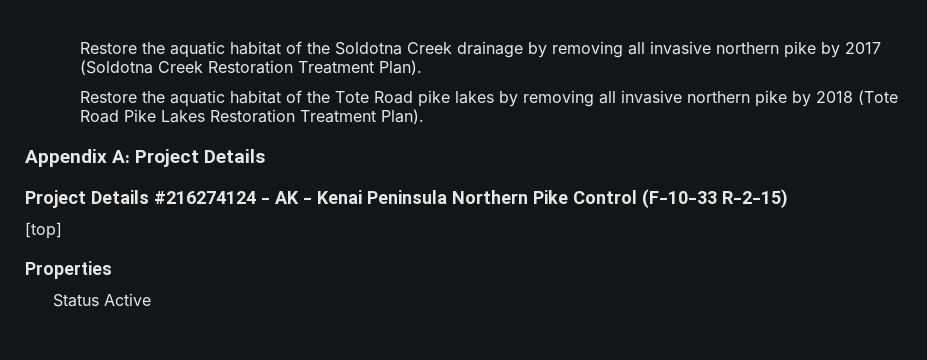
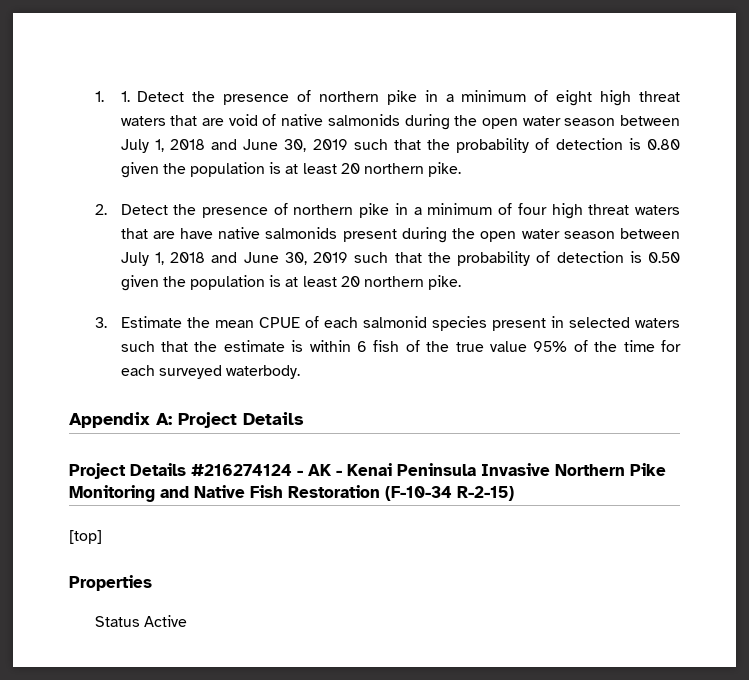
- Restore the aquatic habitat of the Soldotna Creek drainage by removing all invasive northern pike by 2017 (Soldotna Creek Restoration Treatment Plan).
- Restore the aquatic habitat of the Tote Road pike lakes by removing all invasive northern pike by 2018 (Tote Road Pike Lakes Restoration Treatment Plan).
+ 1. 1. Detect the presence of northern pike in a minimum of eight high threat waters that are void of native salmonids during the open water season between July 1, 2018 and June 30, 2019 such that the probability of detection is 0.80 given the population is at least 20 northern pike.
+ 2. Detect the presence of northern pike in a minimum of four high threat waters that are have native salmonids present during the open water season between July 1, 2018 and June 30, 2019 such that the probability of detection is 0.50 given the population is at least 20 northern pike.
+ 3. Estimate the mean CPUE of each salmonid species present in selected waters such that the estimate is within 6 fish of the true value 95% of the time for each surveyed waterbody.
- Project Details #216274124 - AK - Kenai Peninsula Northern Pike Control (F-10-33 R-2-15)
+ Project Details #216274124 - AK - Kenai Peninsula Invasive Northern Pike Monitoring and Native Fish Restoration (F-10-34 R-2-15)

